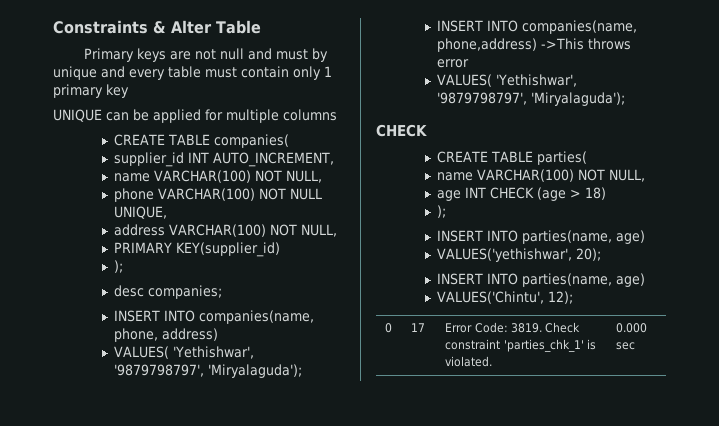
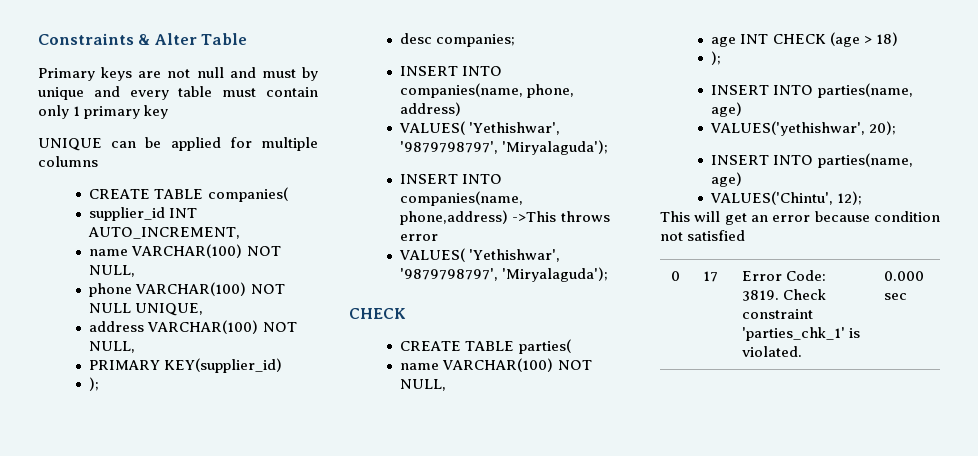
+ This will get an error because condition not satisfied

